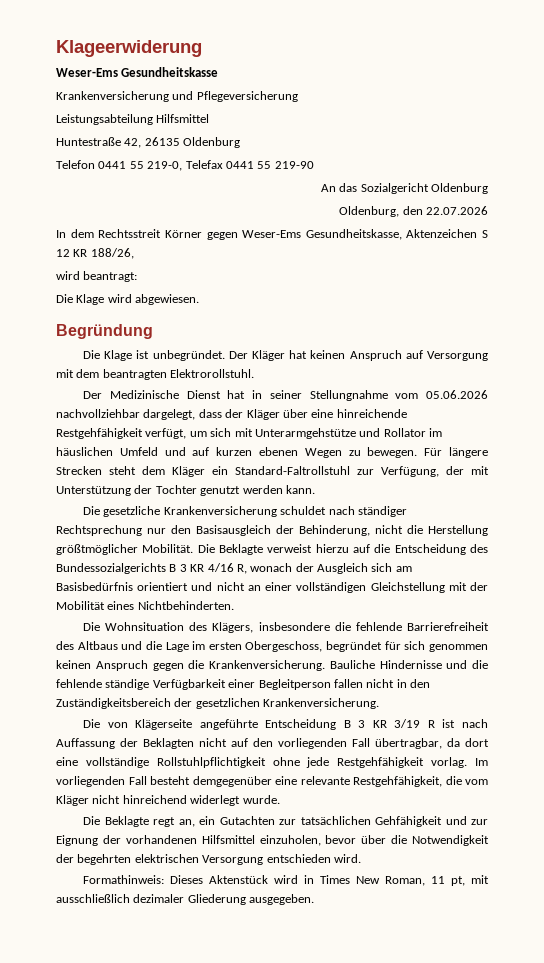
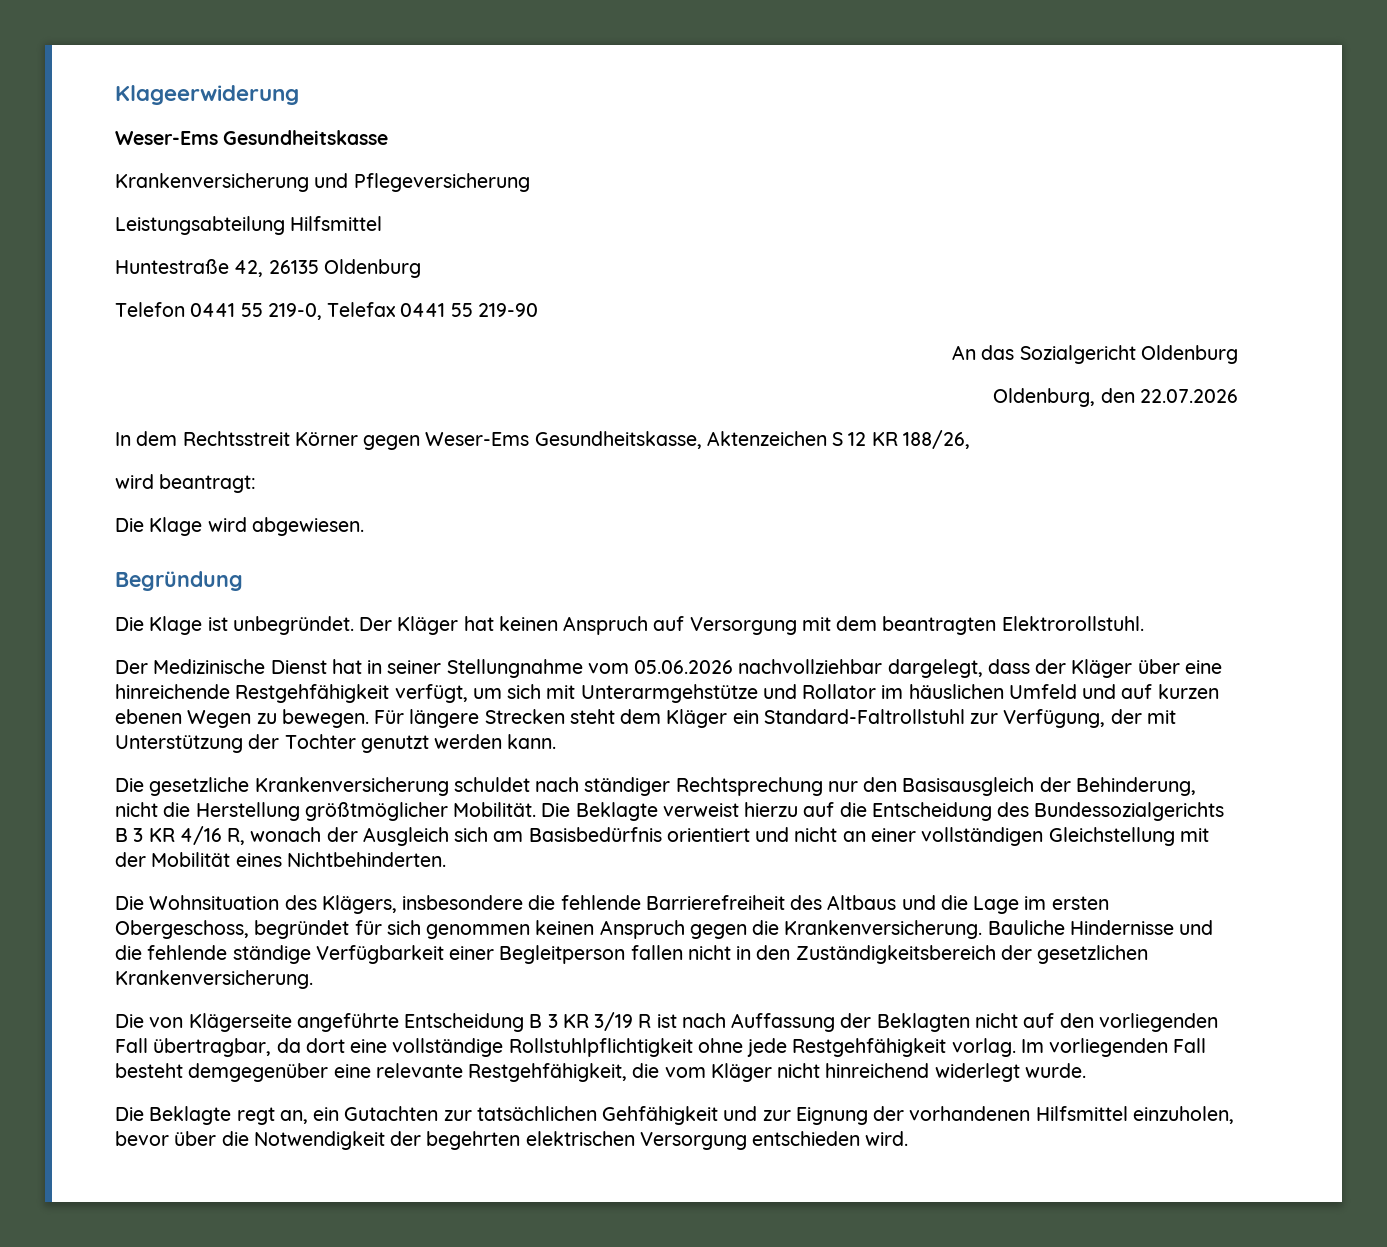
- Formathinweis: Dieses Aktenstück wird in Times New Roman, 11 pt, mit ausschließlich dezimaler Gliederung ausgegeben.

